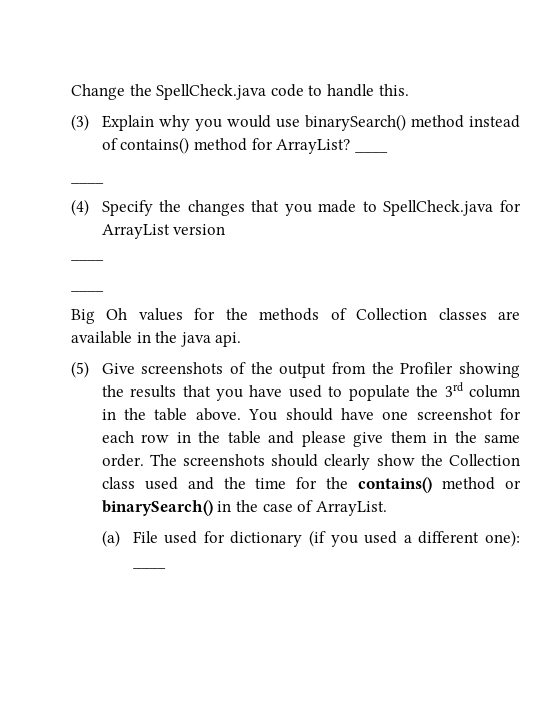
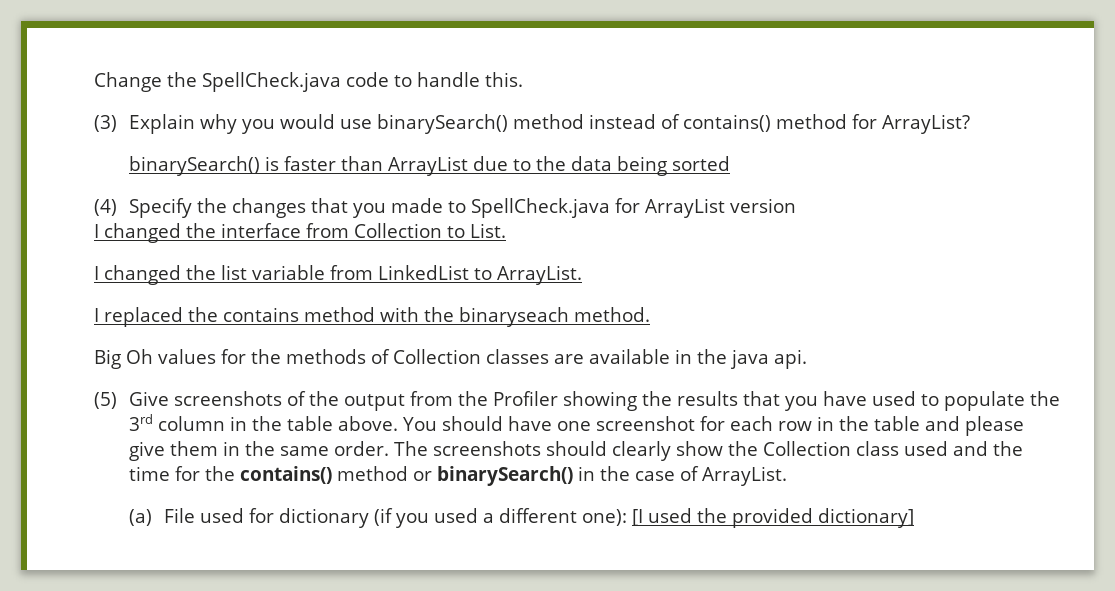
- (3) Explain why you would use binarySearch() method instead of contains() method for ArrayList? ____
- ____
+ (3) Explain why you would use binarySearch() method instead of contains() method for ArrayList?
+ binarySearch() is faster than ArrayList due to the data being sorted
  (4) Specify the changes that you made to SpellCheck.java for ArrayList version
- ____
- ____
+ I changed the interface from Collection to List.
+ I changed the list variable from LinkedList to ArrayList.
+ I replaced the contains method with the binaryseach method.
- (a) File used for dictionary (if you used a different one): ____
+ (a) File used for dictionary (if you used a different one): [I used the provided dictionary]

